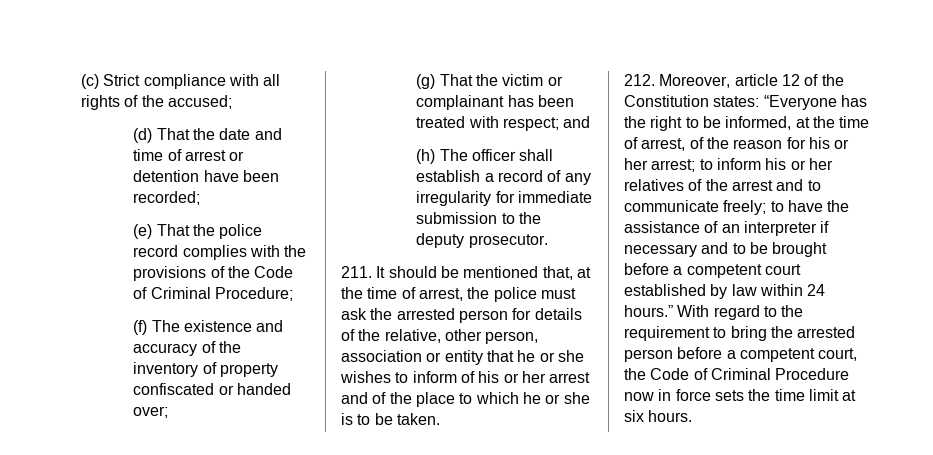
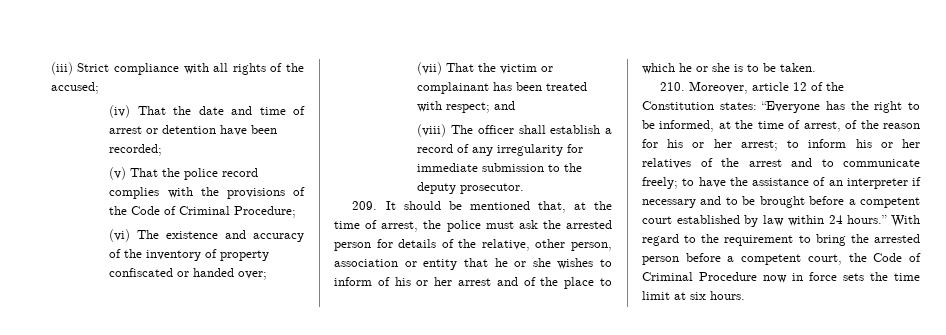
- (c) Strict compliance with all rights of the accused;
+ (iii) Strict compliance with all rights of the accused;
- (d) That the date and time of arrest or detention have been recorded;
+ (iv) That the date and time of arrest or detention have been recorded;
- (e) That the police record complies with the provisions of the Code of Criminal Procedure;
+ (v) That the police record complies with the provisions of the Code of Criminal Procedure;
- (f) The existence and accuracy of the inventory of property confiscated or handed over;
+ (vi) The existence and accuracy of the inventory of property confiscated or handed over;
- (g) That the victim or complainant has been treated with respect; and
+ (vii) That the victim or complainant has been treated with respect; and
- (h) The officer shall establish a record of any irregularity for immediate submission to the deputy prosecutor.
+ (viii) The officer shall establish a record of any irregularity for immediate submission to the deputy prosecutor.
- 211. It should be mentioned that, at the time of arrest, the police must ask the arrested person for details of the relative, other person, association or entity that he or she wishes to inform of his or her arrest and of the place to which he or she is to be taken.
+ 209. It should be mentioned that, at the time of arrest, the police must ask the arrested person for details of the relative, other person, association or entity that he or she wishes to inform of his or her arrest and of the place to which he or she is to be taken.
- 212. Moreover, article 12 of the Constitution states:
+ 210. Moreover, article 12 of the Constitution states:

